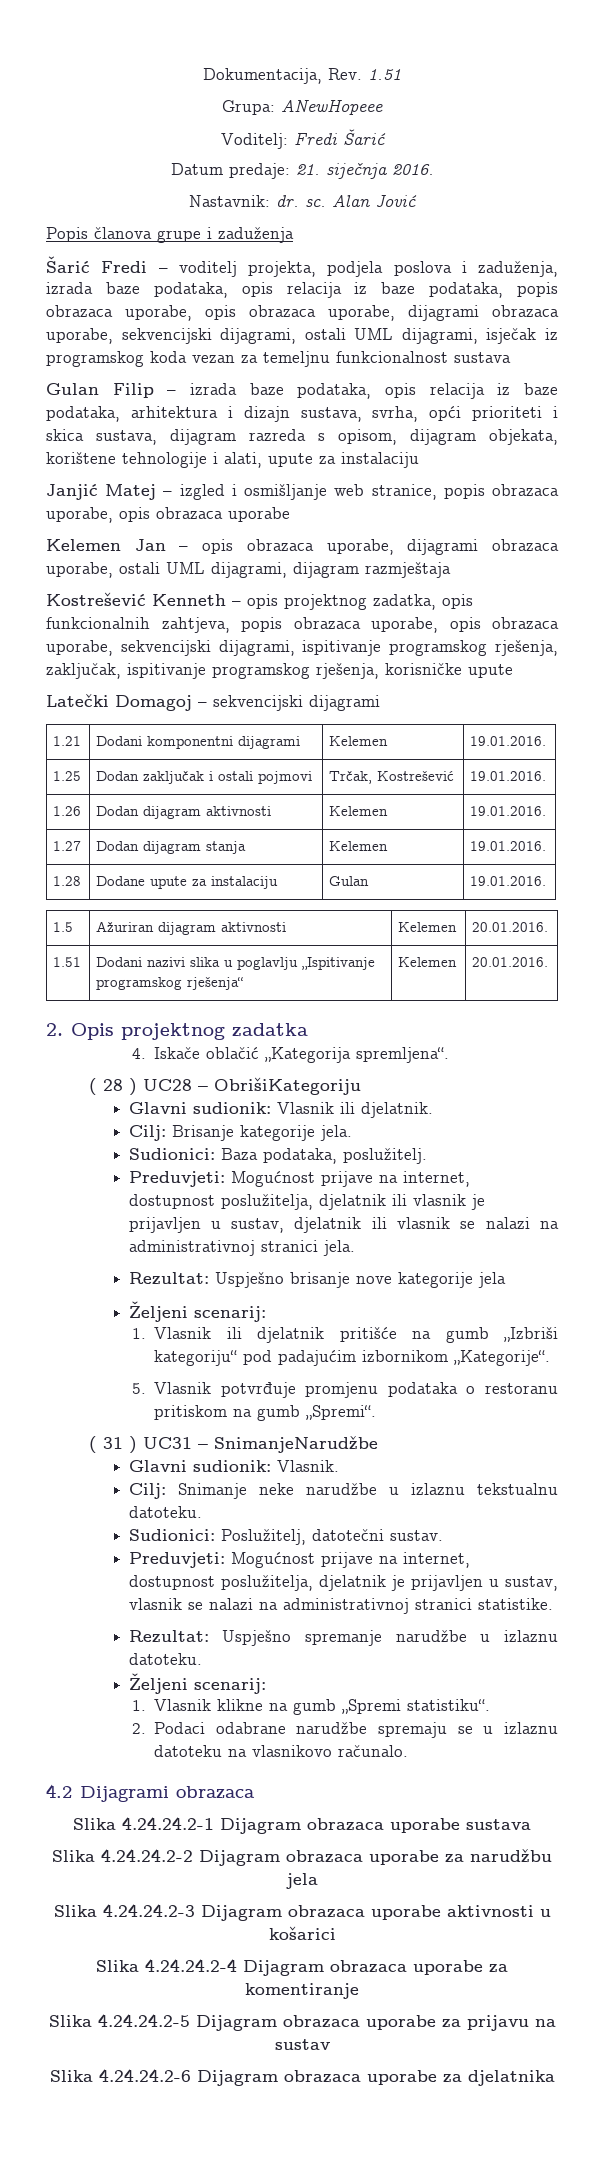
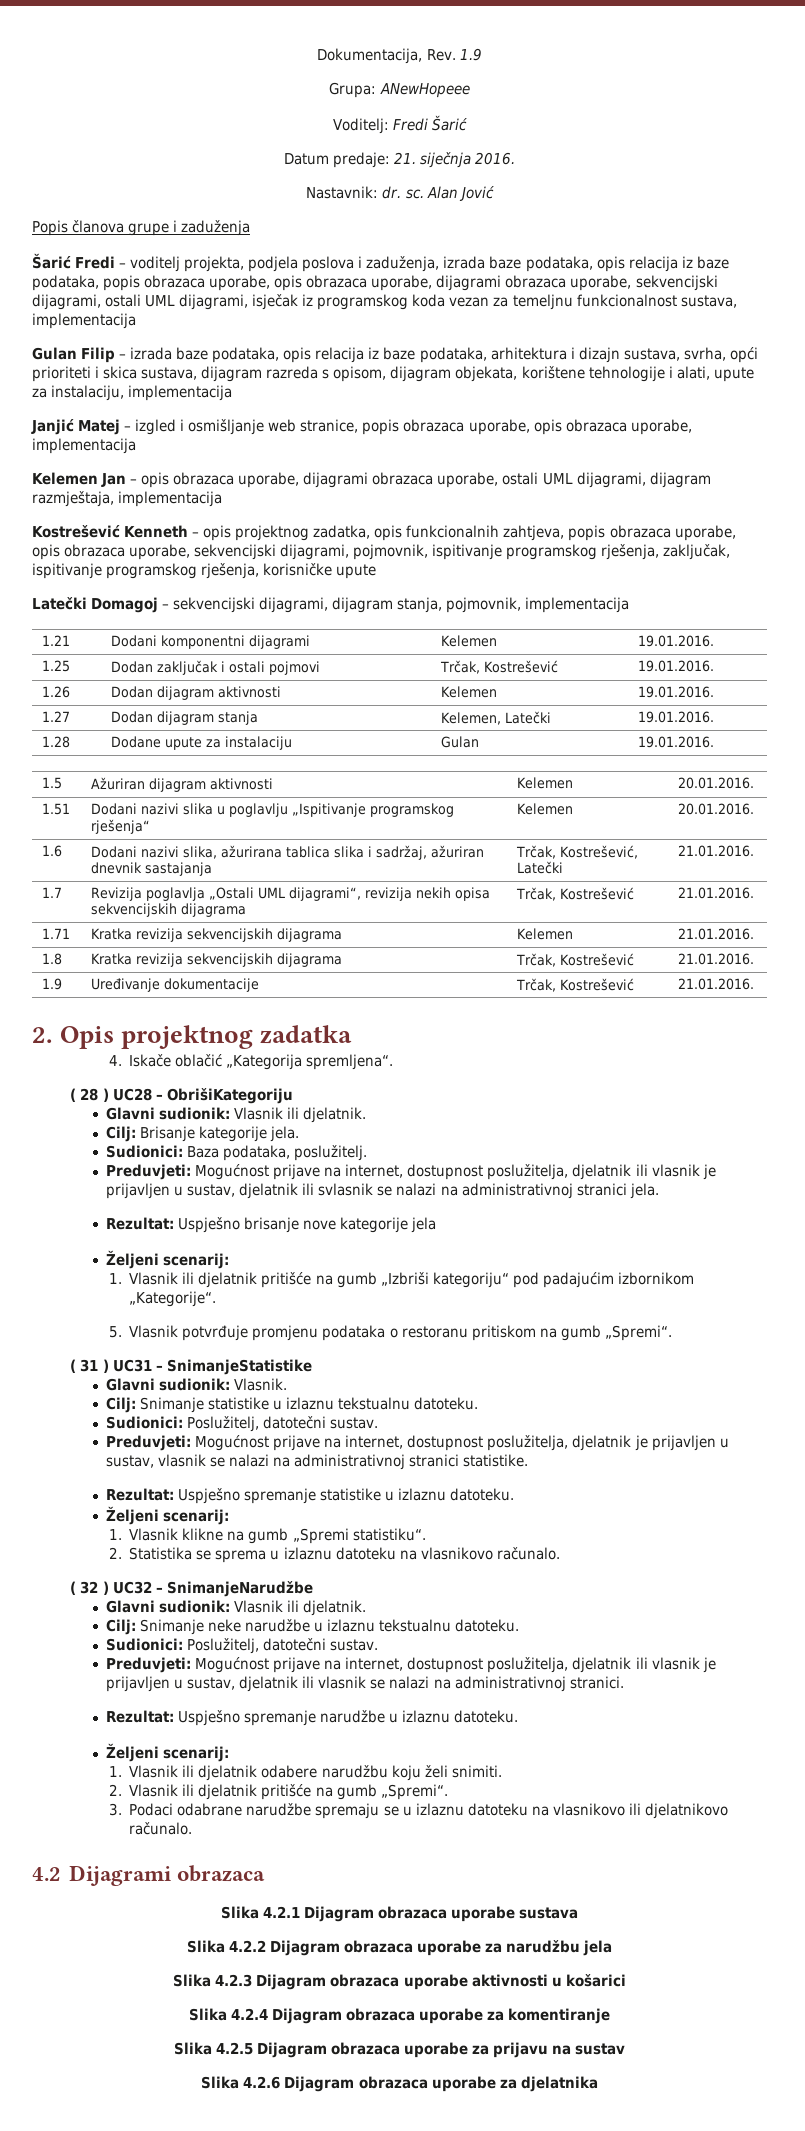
- Dokumentacija, Rev. 1.51
+ Dokumentacija, Rev. 1.9
- Šarić Fredi – voditelj projekta, podjela poslova i zaduženja, izrada baze podataka, opis relacija iz baze podataka, popis obrazaca uporabe, opis obrazaca uporabe, dijagrami obrazaca uporabe, sekvencijski dijagrami, ostali UML dijagrami, isječak iz programskog koda vezan za temeljnu funkcionalnost sustava
+ Šarić Fredi – voditelj projekta, podjela poslova i zaduženja, izrada baze podataka, opis relacija iz baze podataka, popis obrazaca uporabe, opis obrazaca uporabe, dijagrami obrazaca uporabe, sekvencijski dijagrami, ostali UML dijagrami, isječak iz programskog koda vezan za temeljnu funkcionalnost sustava, implementacija
- Gulan Filip – izrada baze podataka, opis relacija iz baze podataka, arhitektura i dizajn sustava, svrha, opći prioriteti i skica sustava, dijagram razreda s opisom, dijagram objekata, korištene tehnologije i alati, upute za instalaciju
+ Gulan Filip – izrada baze podataka, opis relacija iz baze podataka, arhitektura i dizajn sustava, svrha, opći prioriteti i skica sustava, dijagram razreda s opisom, dijagram objekata, korištene tehnologije i alati, upute za instalaciju, implementacija
- Janjić Matej – izgled i osmišljanje web stranice, popis obrazaca uporabe, opis obrazaca uporabe
+ Janjić Matej – izgled i osmišljanje web stranice, popis obrazaca uporabe, opis obrazaca uporabe, implementacija
- Kelemen Jan – opis obrazaca uporabe, dijagrami obrazaca uporabe, ostali UML dijagrami, dijagram razmještaja
+ Kelemen Jan – opis obrazaca uporabe, dijagrami obrazaca uporabe, ostali UML dijagrami, dijagram razmještaja, implementacija
- Kostrešević Kenneth – opis projektnog zadatka, opis funkcionalnih zahtjeva, popis obrazaca uporabe, opis obrazaca uporabe, sekvencijski dijagrami, ispitivanje programskog rješenja, zaključak, ispitivanje programskog rješenja, korisničke upute
+ Kostrešević Kenneth – opis projektnog zadatka, opis funkcionalnih zahtjeva, popis obrazaca uporabe, opis obrazaca uporabe, sekvencijski dijagrami, pojmovnik, ispitivanje programskog rješenja, zaključak, ispitivanje programskog rješenja, korisničke upute
- Latečki Domagoj – sekvencijski dijagrami
+ Latečki Domagoj – sekvencijski dijagrami, dijagram stanja, pojmovnik, implementacija
- 1.27 | Dodan dijagram stanja | Kelemen | 19.01.2016.
+ 1.27 | Dodan dijagram stanja | Kelemen, Latečki | 19.01.2016.
+ 1.6 | Dodani nazivi slika, ažurirana tablica slika i sadržaj, ažuriran dnevnik sastajanja | Trčak, Kostrešević, Latečki | 21.01.2016.
+ 1.7 | Revizija poglavlja „Ostali UML dijagrami“, revizija nekih opisa sekvencijskih dijagrama | Trčak, Kostrešević | 21.01.2016.
+ 1.71 | Kratka revizija sekvencijskih dijagrama | Kelemen | 21.01.2016.
+ 1.8 | Kratka revizija sekvencijskih dijagrama | Trčak, Kostrešević | 21.01.2016.
+ 1.9 | Uređivanje dokumentacije | Trčak, Kostrešević | 21.01.2016.
- Preduvjeti: Mogućnost prijave na internet, dostupnost poslužitelja, djelatnik ili vlasnik je prijavljen u sustav, djelatnik ili vlasnik se nalazi na administrativnoj stranici jela.
+ Preduvjeti: Mogućnost prijave na internet, dostupnost poslužitelja, djelatnik ili vlasnik je prijavljen u sustav, djelatnik ili svlasnik se nalazi na administrativnoj stranici jela.
- ( 31 ) UC31 – SnimanjeNarudžbe
+ ( 31 ) UC31 – SnimanjeStatistike
- Cilj: Snimanje neke narudžbe u izlaznu tekstualnu datoteku.
+ Cilj: Snimanje statistike u izlaznu tekstualnu datoteku.
- Rezultat: Uspješno spremanje narudžbe u izlaznu datoteku.
+ Rezultat: Uspješno spremanje statistike u izlaznu datoteku.
- 2. Podaci odabrane narudžbe spremaju se u izlaznu datoteku na vlasnikovo računalo.
+ 2. Statistika se sprema u izlaznu datoteku na vlasnikovo računalo.
+ ( 32 ) UC32 – SnimanjeNarudžbe
+ Glavni sudionik: Vlasnik ili djelatnik.
+ Cilj: Snimanje neke narudžbe u izlaznu tekstualnu datoteku.
+ Sudionici: Poslužitelj, datotečni sustav.
+ Preduvjeti: Mogućnost prijave na internet, dostupnost poslužitelja, djelatnik ili vlasnik je prijavljen u sustav, djelatnik ili vlasnik se nalazi na administrativnoj stranici.
+ Rezultat: Uspješno spremanje narudžbe u izlaznu datoteku.
+ Željeni scenarij:
+ 1. Vlasnik ili djelatnik odabere narudžbu koju želi snimiti.
+ 2. Vlasnik ili djelatnik pritišće na gumb „Spremi“.
+ 3. Podaci odabrane narudžbe spremaju se u izlaznu datoteku na vlasnikovo ili djelatnikovo računalo.
- Slika 4.24.24.2-1 Dijagram obrazaca uporabe sustava
+ Slika 4.2.1 Dijagram obrazaca uporabe sustava
- Slika 4.24.24.2-2 Dijagram obrazaca uporabe za narudžbu jela
+ Slika 4.2.2 Dijagram obrazaca uporabe za narudžbu jela
- Slika 4.24.24.2-3 Dijagram obrazaca uporabe aktivnosti u košarici
+ Slika 4.2.3 Dijagram obrazaca uporabe aktivnosti u košarici
- Slika 4.24.24.2-4 Dijagram obrazaca uporabe za komentiranje
+ Slika 4.2.4 Dijagram obrazaca uporabe za komentiranje
- Slika 4.24.24.2-5 Dijagram obrazaca uporabe za prijavu na sustav
+ Slika 4.2.5 Dijagram obrazaca uporabe za prijavu na sustav
- Slika 4.24.24.2-6 Dijagram obrazaca uporabe za djelatnika
+ Slika 4.2.6 Dijagram obrazaca uporabe za djelatnika

